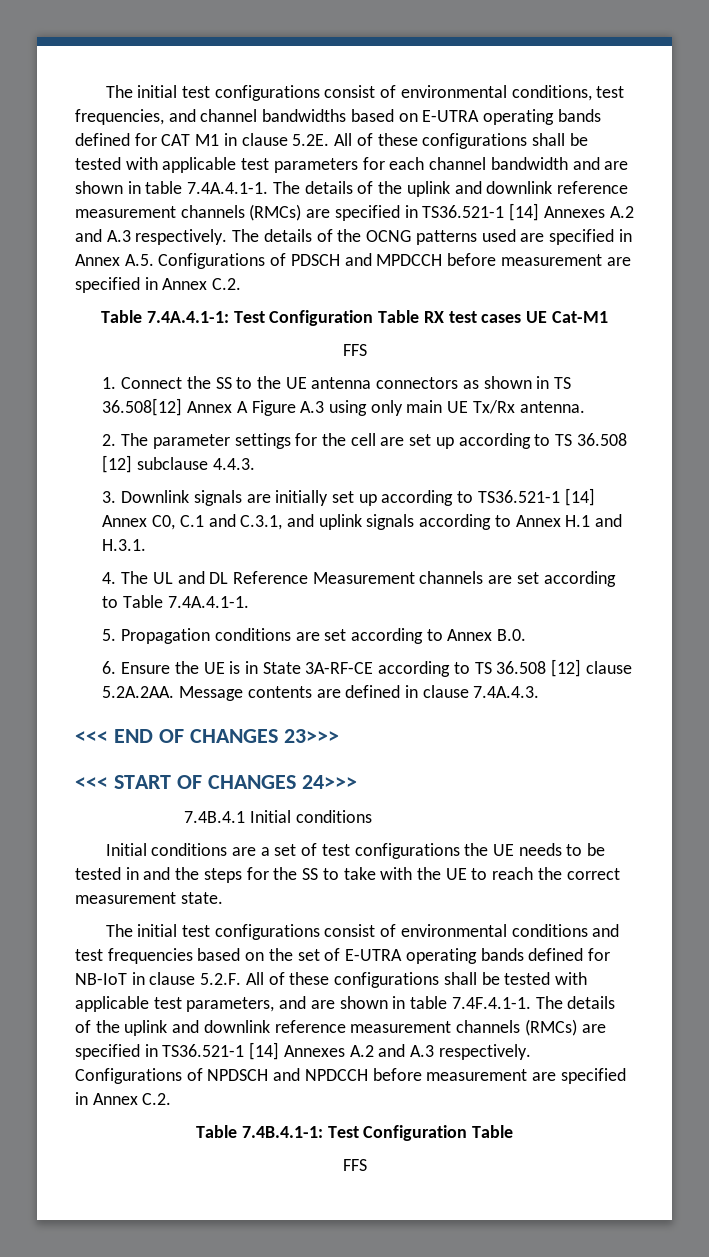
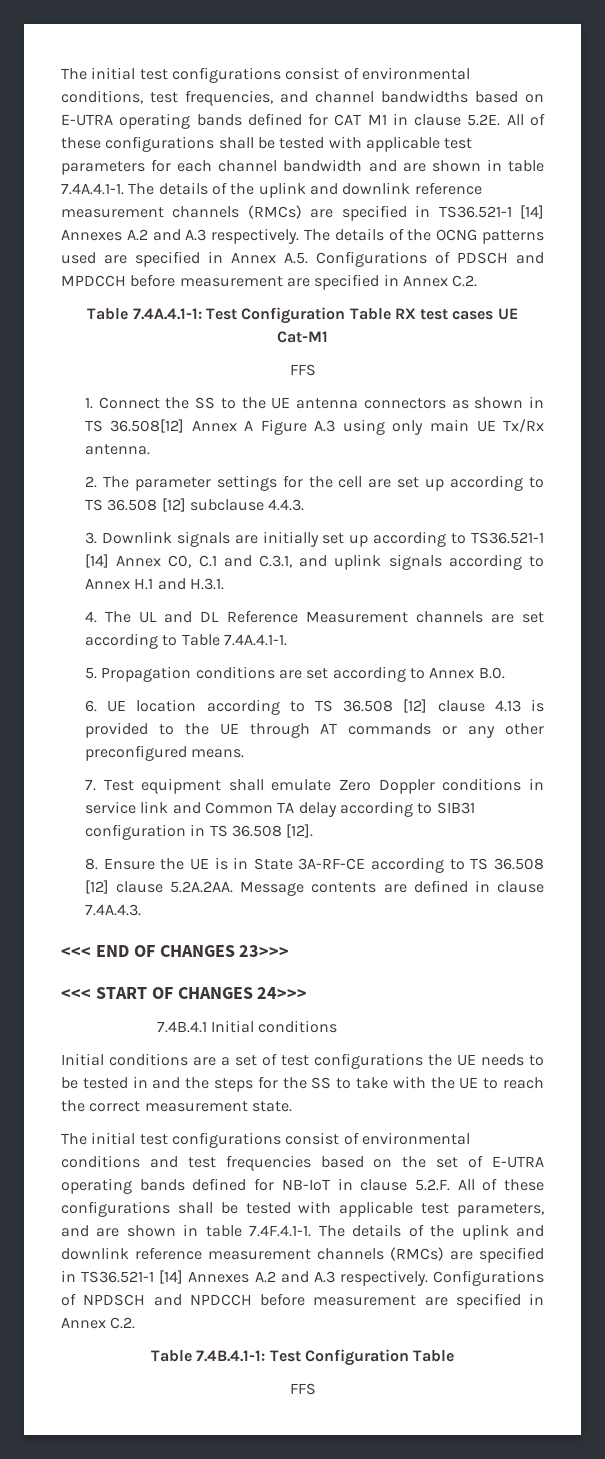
- 6. Ensure the UE is in State 3A-RF-CE according to TS 36.508 [12] clause 5.2A.2AA. Message contents are defined in clause 7.4A.4.3.
+ 6. UE location according to TS 36.508 [12] clause 4.13 is provided to the UE through AT commands or any other preconfigured means.
+ 7. Test equipment shall emulate Zero Doppler conditions in service link and Common TA delay according to SIB31 configuration in TS 36.508 [12].
+ 8. Ensure the UE is in State 3A-RF-CE according to TS 36.508 [12] clause 5.2A.2AA. Message contents are defined in clause 7.4A.4.3.

